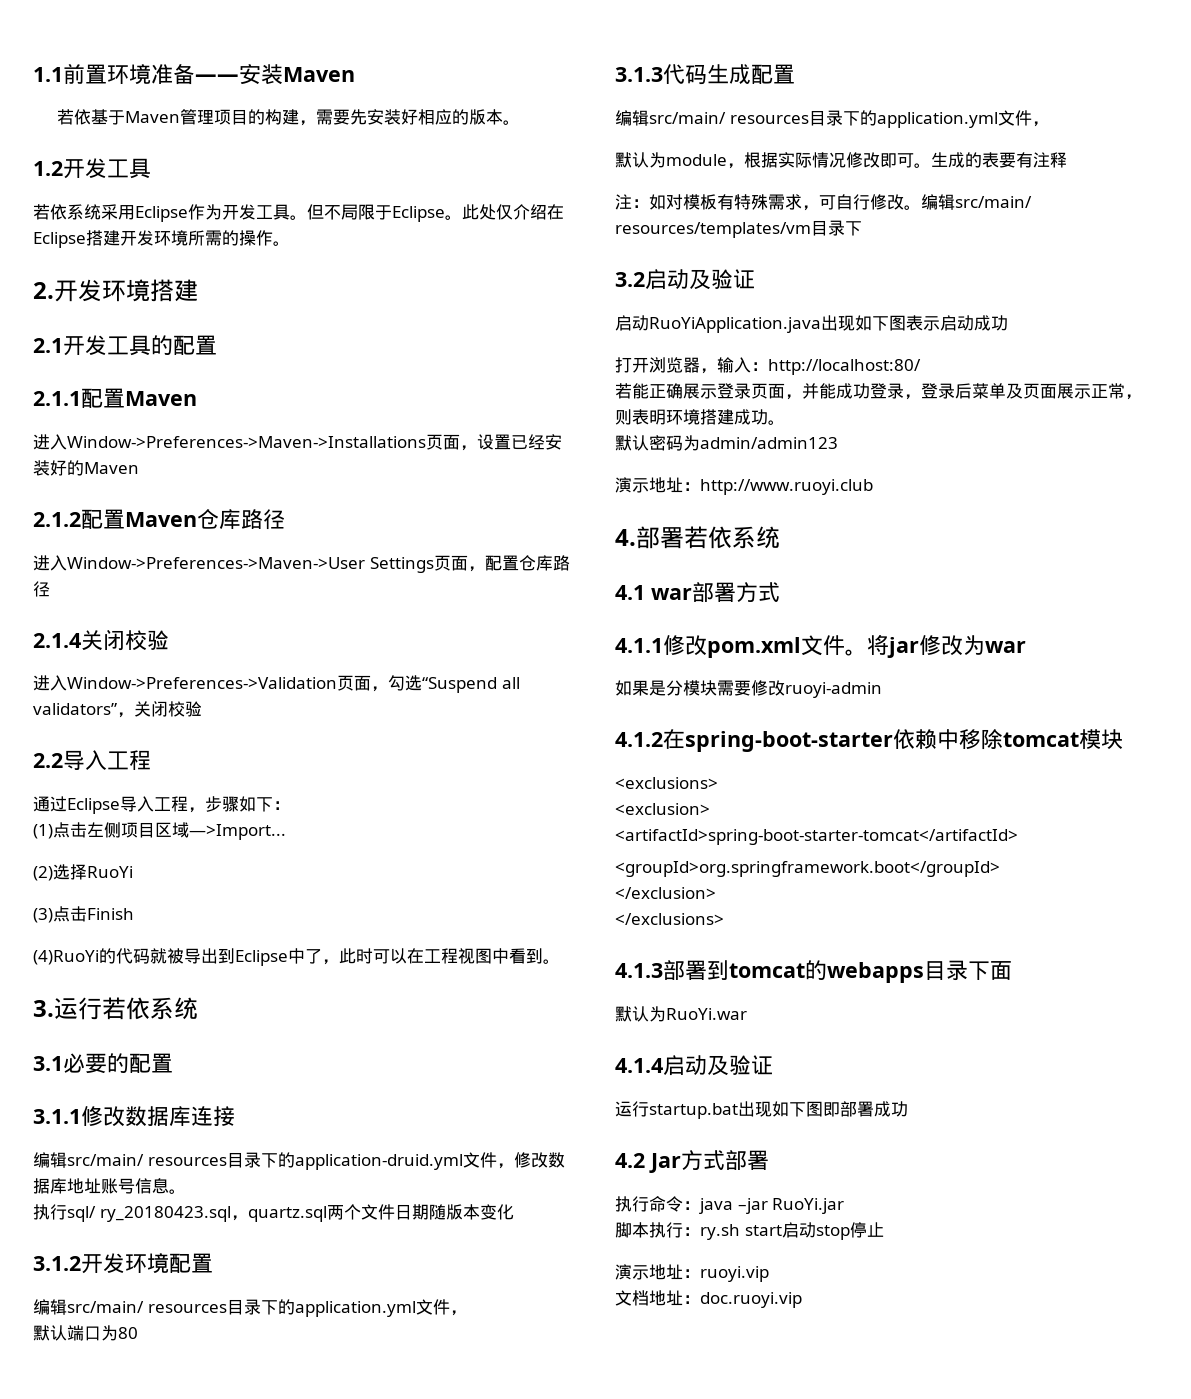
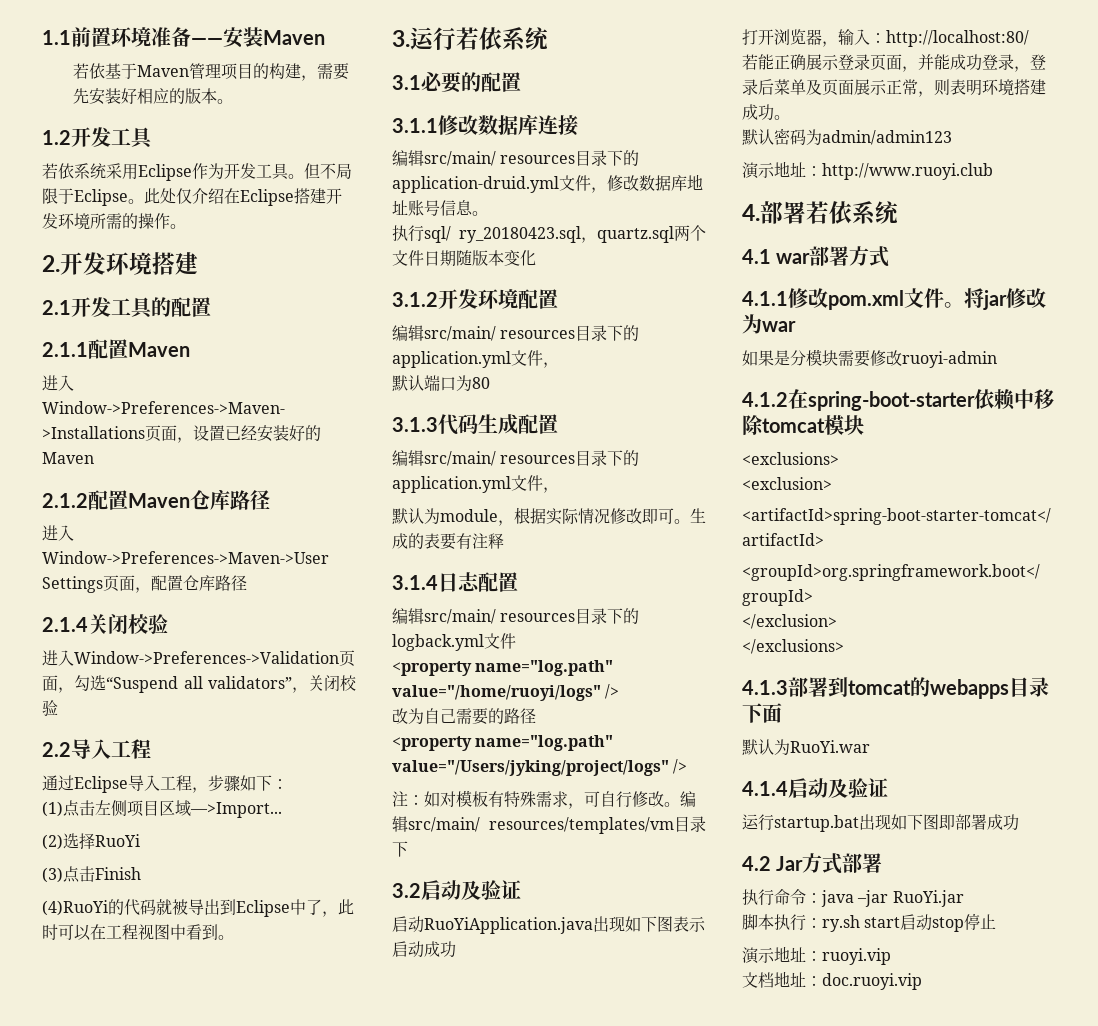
+ 3.1.4日志配置
+ 编辑src/main/ resources目录下的logback.yml文件
+ <property name="log.path" value="/home/ruoyi/logs" />
+ 改为自己需要的路径
+ <property name="log.path" value="/Users/jyking/project/logs" />

